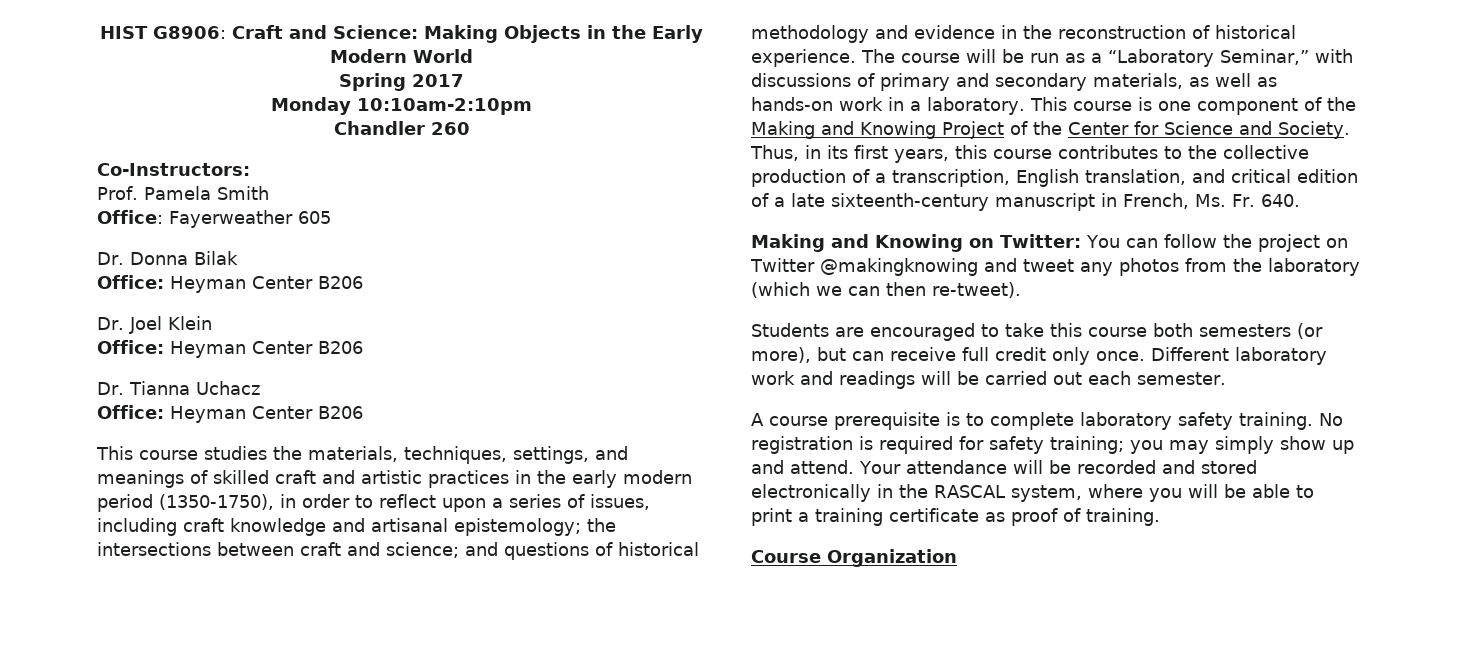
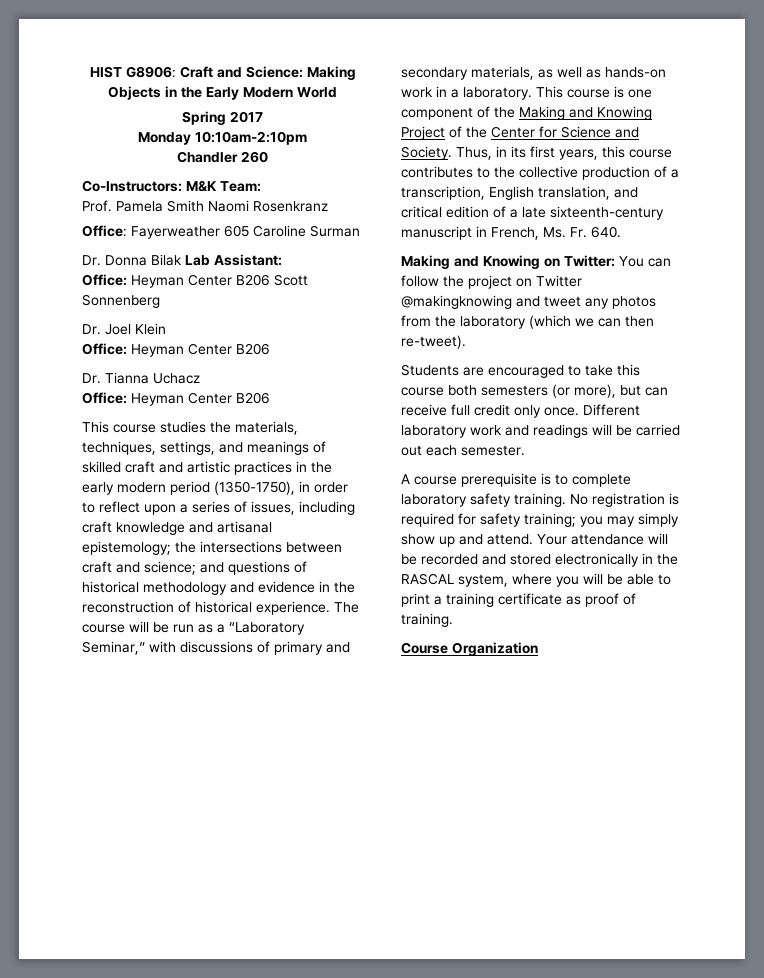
- Co-Instructors:
+ Co-Instructors: M&K Team:
- Prof. Pamela Smith
+ Prof. Pamela Smith Naomi Rosenkranz
- Office: Fayerweather 605
+ Office: Fayerweather 605 Caroline Surman
- Dr. Donna Bilak
- Office: Heyman Center B206
+ Dr. Donna Bilak Lab Assistant:
+ Office: Heyman Center B206 Scott Sonnenberg

